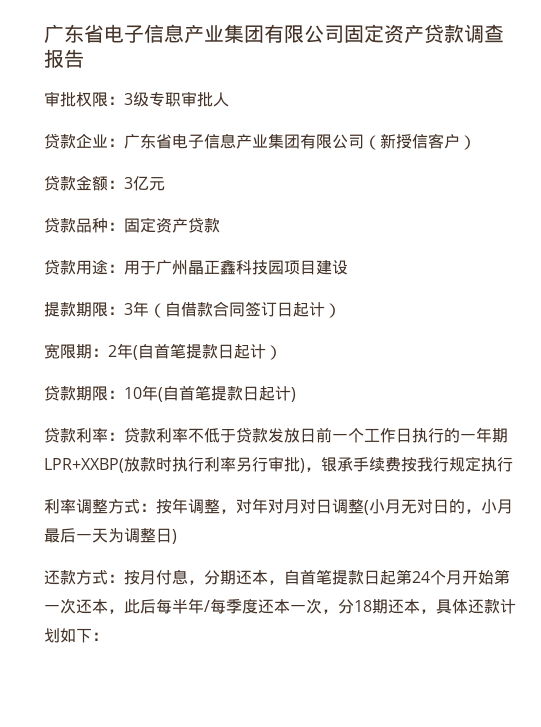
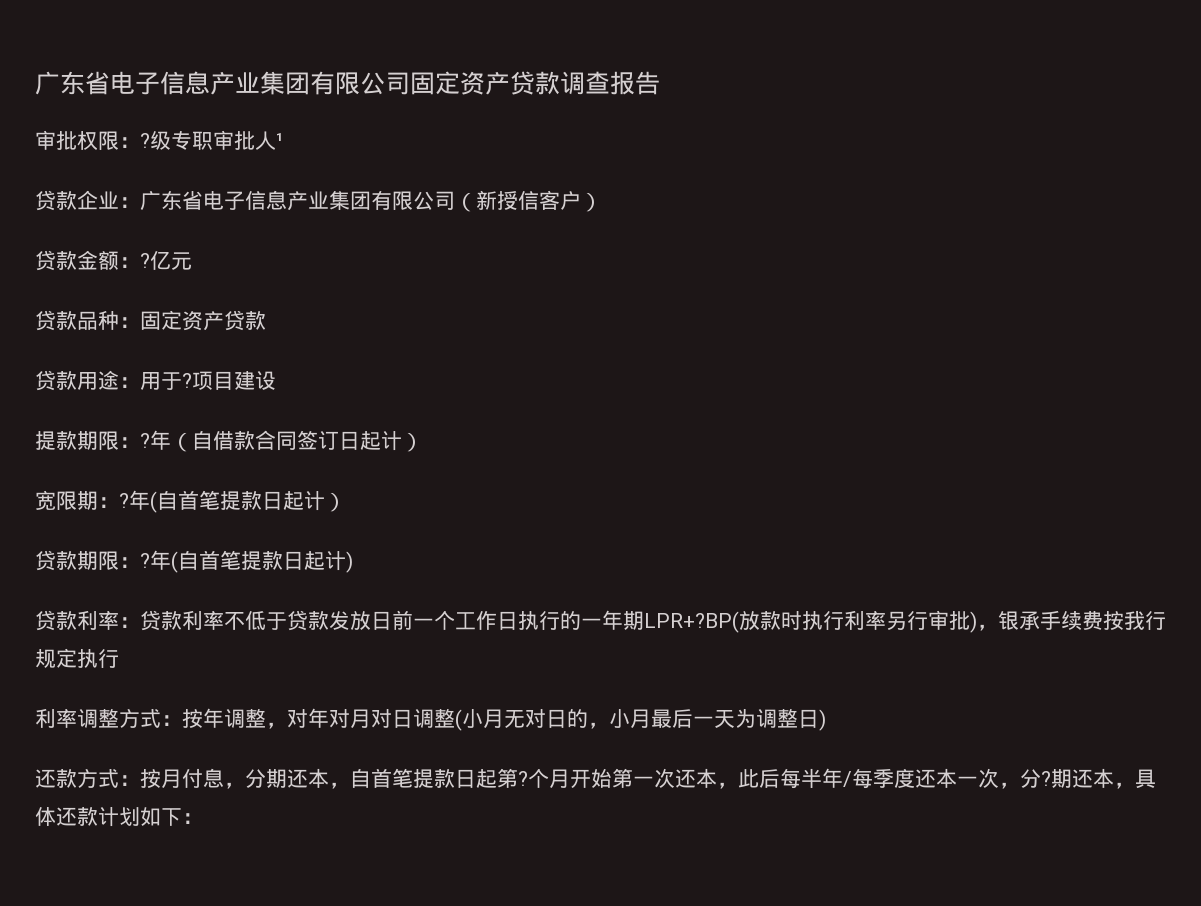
- 审批权限：3级专职审批人
+ 审批权限：?级专职审批人¹
- 贷款金额：3亿元
+ 贷款金额：?亿元
- 贷款用途：用于广州晶正鑫科技园项目建设
+ 贷款用途：用于?项目建设
- 提款期限：3年（自借款合同签订日起计）
+ 提款期限：?年（自借款合同签订日起计）
- 宽限期：2年(自首笔提款日起计）
+ 宽限期：?年(自首笔提款日起计）
- 贷款期限：10年(自首笔提款日起计)
+ 贷款期限：?年(自首笔提款日起计)
- 贷款利率：贷款利率不低于贷款发放日前一个工作日执行的一年期LPR+XXBP(放款时执行利率另行审批)，银承手续费按我行规定执行
+ 贷款利率：贷款利率不低于贷款发放日前一个工作日执行的一年期LPR+?BP(放款时执行利率另行审批)，银承手续费按我行规定执行
- 还款方式：按月付息，分期还本，自首笔提款日起第24个月开始第一次还本，此后每半年/每季度还本一次，分18期还本，具体还款计划如下：
+ 还款方式：按月付息，分期还本，自首笔提款日起第?个月开始第一次还本，此后每半年/每季度还本一次，分?期还本，具体还款计划如下：

